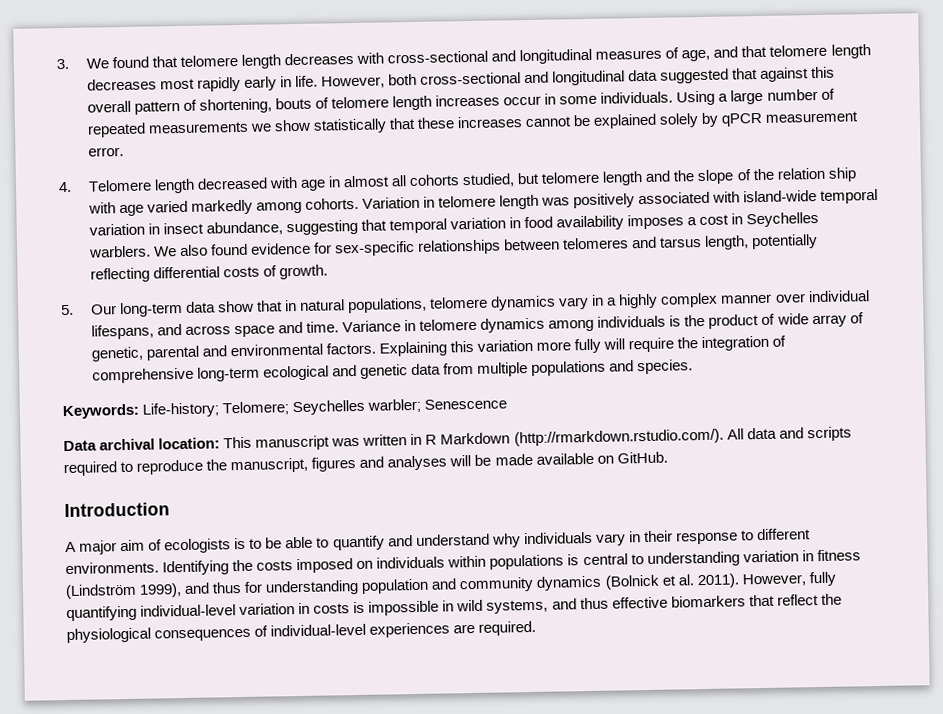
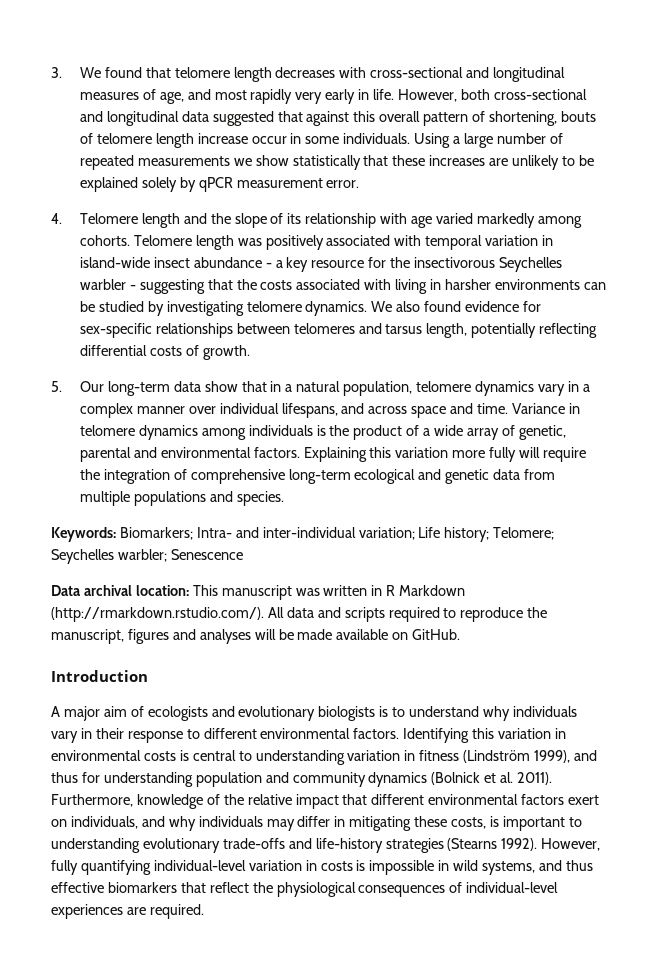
- 3. We found that telomere length decreases with cross-sectional and longitudinal measures of age, and that telomere length decreases most rapidly early in life.
+ 3. We found that telomere length decreases with cross-sectional and longitudinal measures of age, and most rapidly very early in life.
- However, both cross-sectional and longitudinal data suggested that against this overall pattern of shortening, bouts of telomere length increases occur in some individuals.
+ However, both cross-sectional and longitudinal data suggested that against this overall pattern of shortening, bouts of telomere length increase occur in some individuals.
- Using a large number of repeated measurements we show statistically that these increases cannot be explained solely by qPCR measurement error.
+ Using a large number of repeated measurements we show statistically that these increases are unlikely to be explained solely by qPCR measurement error.
- 4. Telomere length decreased with age in almost all cohorts studied, but telomere length and the slope of the relation ship with age varied markedly among cohorts.
+ 4. Telomere length and the slope of its relationship with age varied markedly among cohorts.
- Variation in telomere length was positively associated with island-wide temporal variation in insect abundance, suggesting that temporal variation in food availability imposes a cost in Seychelles warblers.
+ Telomere length was positively associated with temporal variation in island-wide insect abundance - a key resource for the insectivorous Seychelles warbler - suggesting that the costs associated with living in harsher environments can be studied by investigating telomere dynamics.
- 5. Our long-term data show that in natural populations, telomere dynamics vary in a highly complex manner over individual lifespans, and across space and time.
+ 5. Our long-term data show that in a natural population, telomere dynamics vary in a complex manner over individual lifespans, and across space and time.
- Variance in telomere dynamics among individuals is the product of wide array of genetic, parental and environmental factors.
+ Variance in telomere dynamics among individuals is the product of a wide array of genetic, parental and environmental factors.
- Keywords: Life-history; Telomere; Seychelles warbler; Senescence
+ Keywords: Biomarkers; Intra- and inter-individual variation; Life history; Telomere; Seychelles warbler; Senescence
- A major aim of ecologists is to be able to quantify and understand why individuals vary in their response to different environments. Identifying the costs imposed on individuals within populations is central to understanding variation in fitness (Lindström 1999), and thus for understanding population and community dynamics (Bolnick et al. 2011).
+ A major aim of ecologists and evolutionary biologists is to understand why individuals vary in their response to different environmental factors. Identifying this variation in environmental costs is central to understanding variation in fitness (Lindström 1999), and thus for understanding population and community dynamics (Bolnick et al. 2011).
+ Furthermore, knowledge of the relative impact that different environmental factors exert on individuals, and why individuals may differ in mitigating these costs, is important to understanding evolutionary trade-offs and life-history strategies (Stearns 1992).

